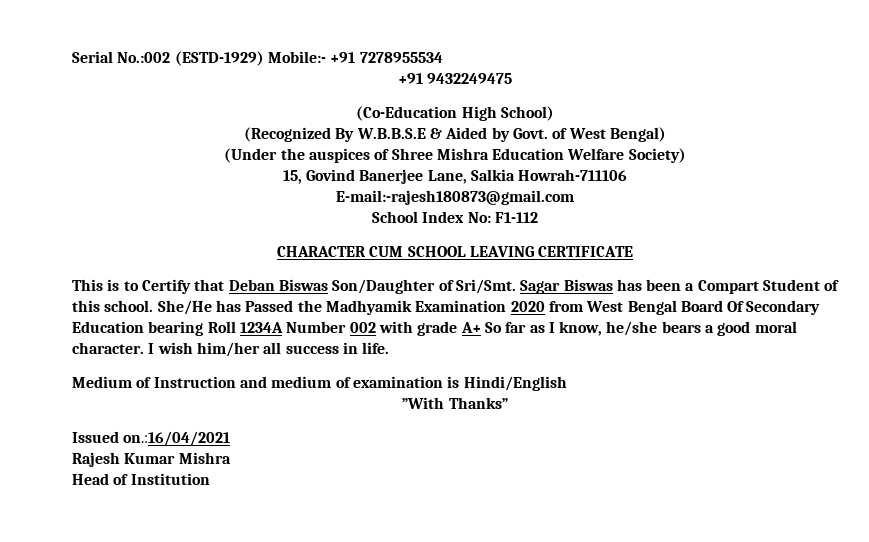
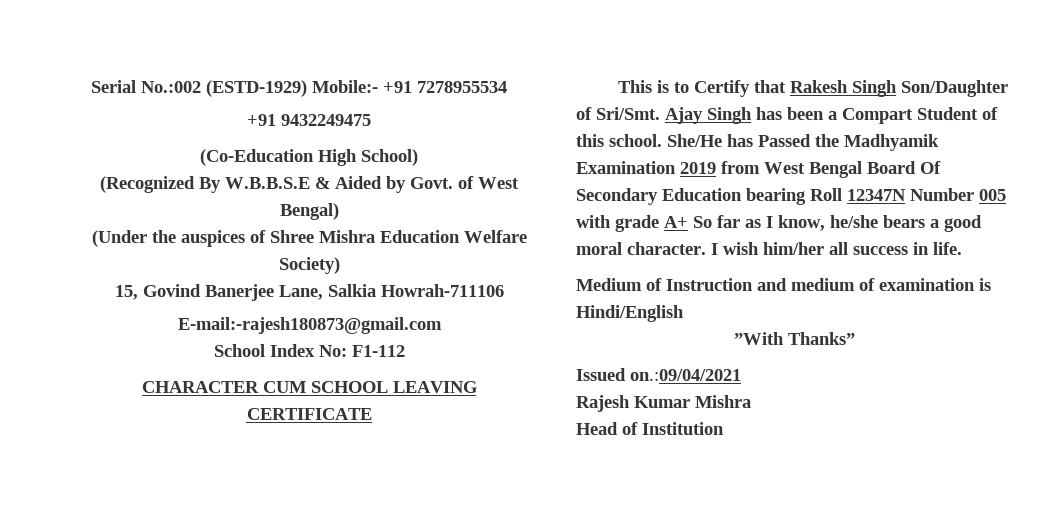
- This is to Certify that Deban Biswas Son/Daughter of Sri/Smt.
+ This is to Certify that Rakesh Singh Son/Daughter of Sri/Smt.
- Sagar Biswas has been a Compart Student of this school.
+ Ajay Singh has been a Compart Student of this school.
- She/He has Passed the Madhyamik Examination 2020 from West Bengal Board Of Secondary Education bearing Roll 1234A Number 002 with grade A+ So far as I know, he/she bears a good moral character.
+ She/He has Passed the Madhyamik Examination 2019 from West Bengal Board Of Secondary Education bearing Roll 12347N Number 005 with grade A+ So far as I know, he/she bears a good moral character.
- Issued on.:16/04/2021
+ Issued on.:09/04/2021

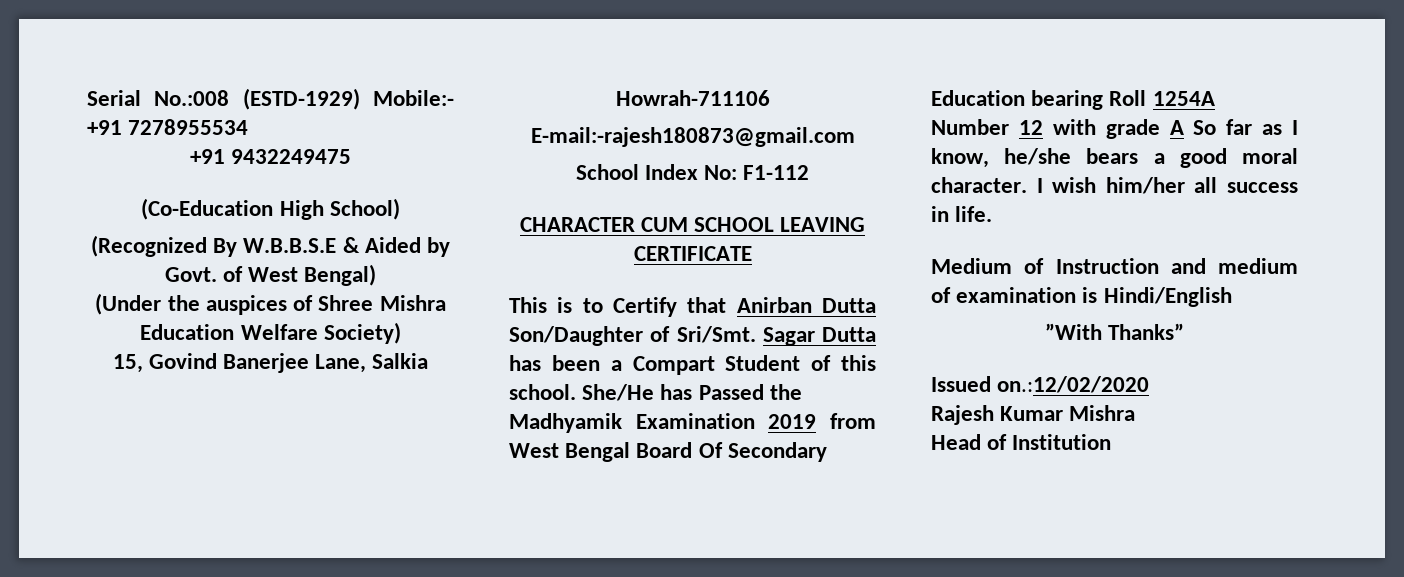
- Serial No.:002 (ESTD-1929) Mobile:- +91 7278955534
+ Serial No.:008 (ESTD-1929) Mobile:- +91 7278955534
- This is to Certify that Rakesh Singh Son/Daughter of Sri/Smt.
+ This is to Certify that Anirban Dutta Son/Daughter of Sri/Smt.
- Ajay Singh has been a Compart Student of this school.
+ Sagar Dutta has been a Compart Student of this school.
- She/He has Passed the Madhyamik Examination 2019 from West Bengal Board Of Secondary Education bearing Roll 12347N Number 005 with grade A+ So far as I know, he/she bears a good moral character.
+ She/He has Passed the Madhyamik Examination 2019 from West Bengal Board Of Secondary Education bearing Roll 1254A Number 12 with grade A So far as I know, he/she bears a good moral character.
- Issued on.:09/04/2021
+ Issued on.:12/02/2020

